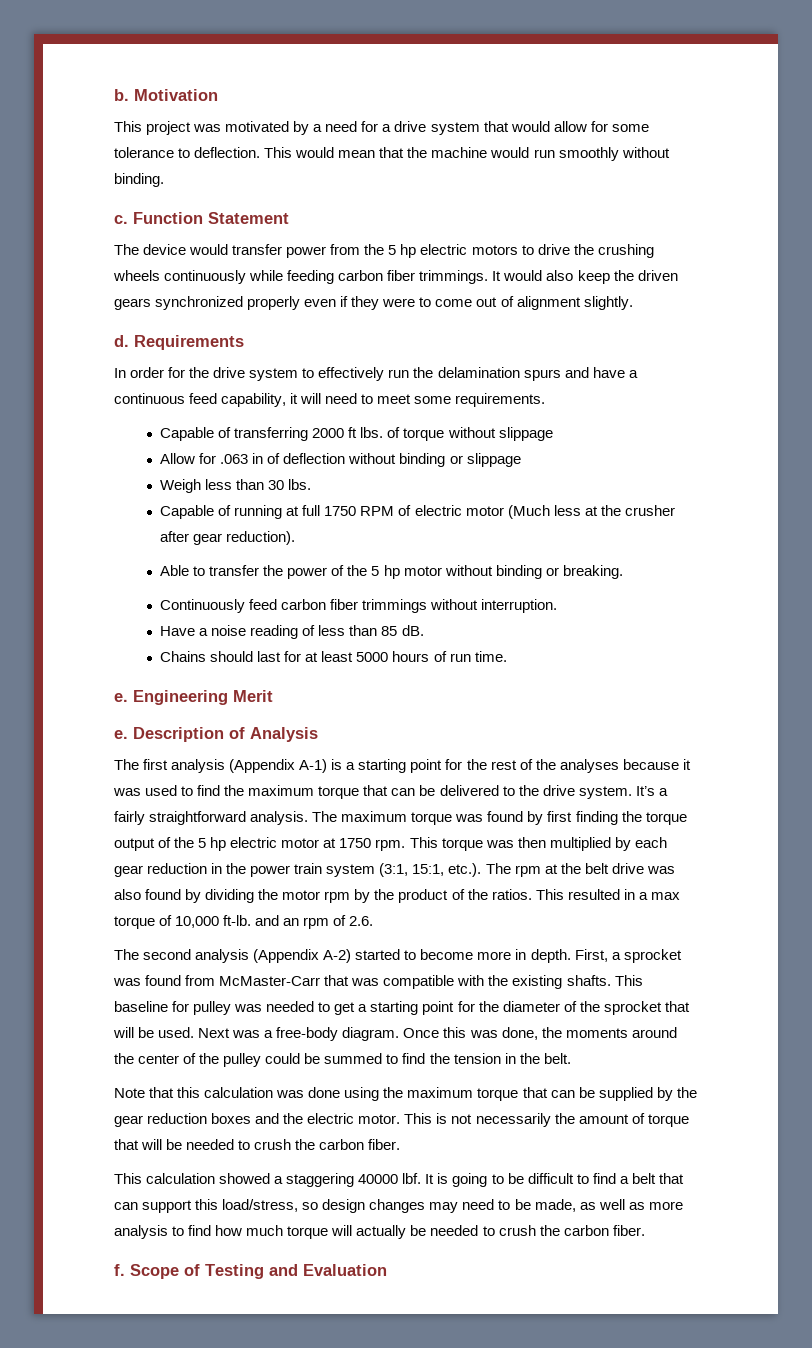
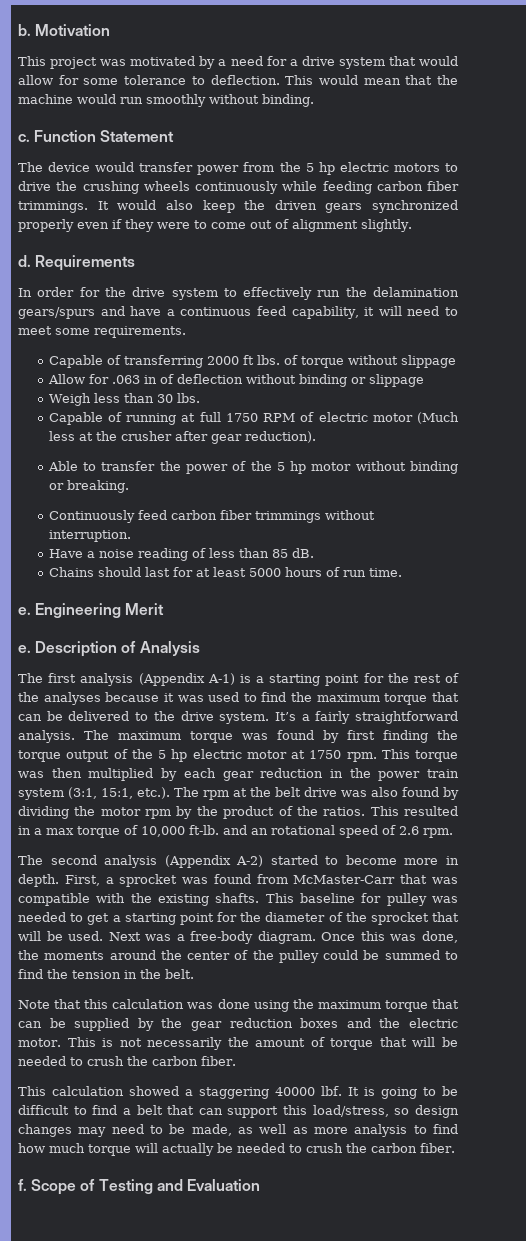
- In order for the drive system to effectively run the delamination spurs and have a continuous feed capability, it will need to meet some requirements.
+ In order for the drive system to effectively run the delamination gears/spurs and have a continuous feed capability, it will need to meet some requirements.
- This resulted in a max torque of 10,000 ft-lb. and an rpm of 2.6.
+ This resulted in a max torque of 10,000 ft-lb. and an rotational speed of 2.6 rpm.

